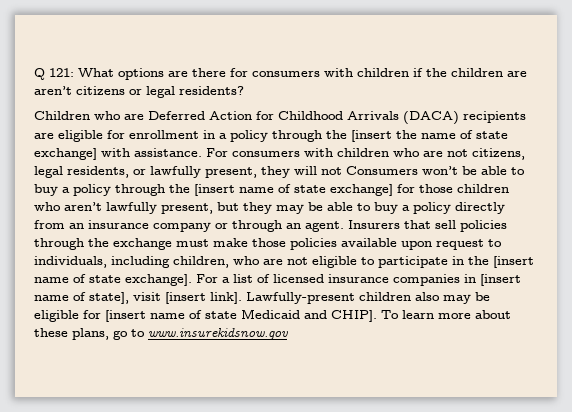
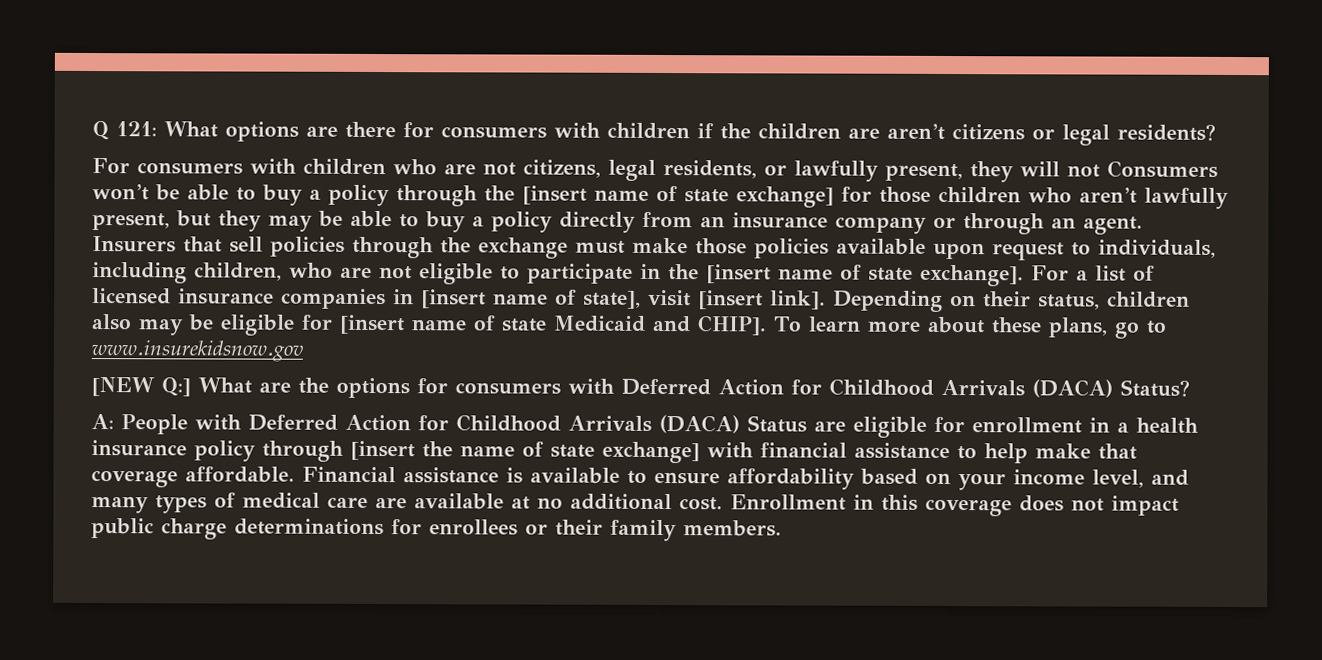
- Children who are Deferred Action for Childhood Arrivals (DACA) recipients are eligible for enrollment in a policy through the [insert the name of state exchange] with assistance.
- Lawfully-present children also may be eligible for [insert name of state Medicaid and CHIP].
+ Depending on their status, children also may be eligible for [insert name of state Medicaid and CHIP].
+ [NEW Q:] What are the options for consumers with Deferred Action for Childhood Arrivals (DACA) Status?
+ A: People with Deferred Action for Childhood Arrivals (DACA) Status are eligible for enrollment in a health insurance policy through [insert the name of state exchange] with financial assistance to help make that coverage affordable. Financial assistance is available to ensure affordability based on your income level, and many types of medical care are available at no additional cost. Enrollment in this coverage does not impact public charge determinations for enrollees or their family members.

